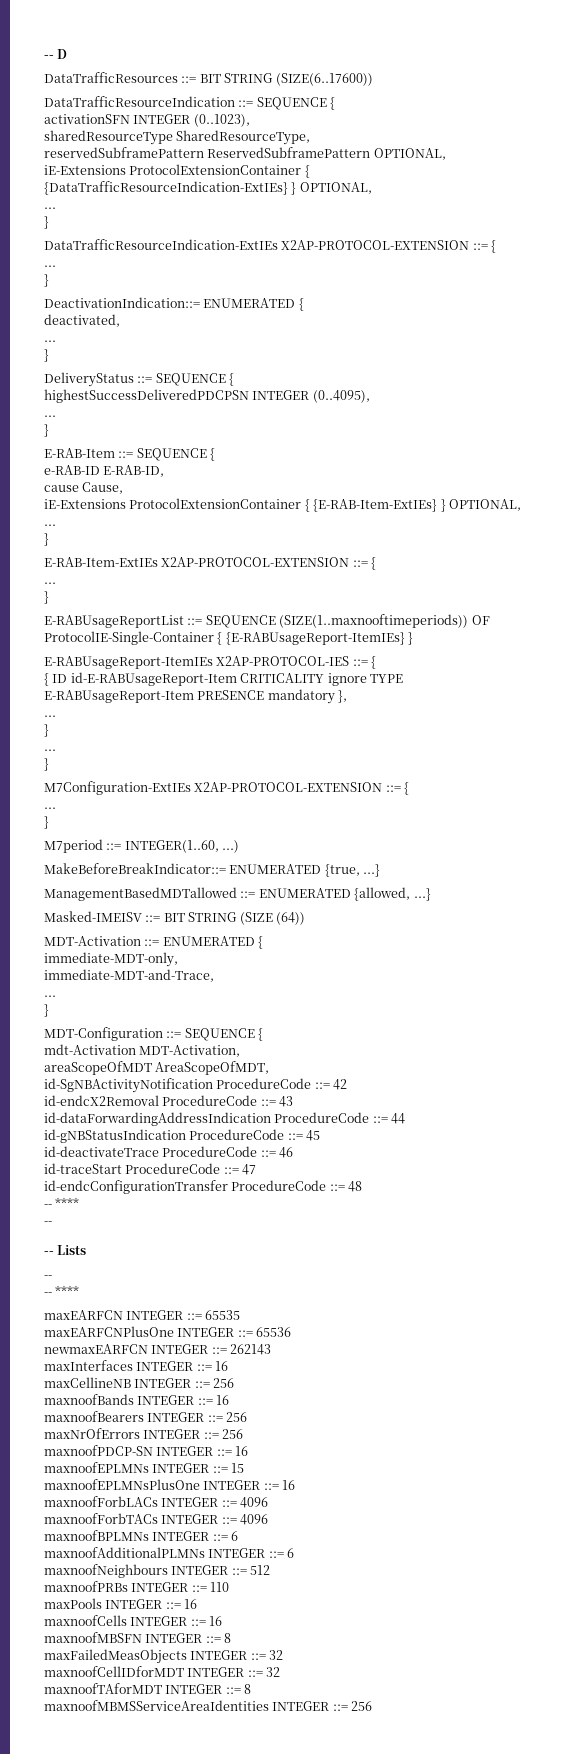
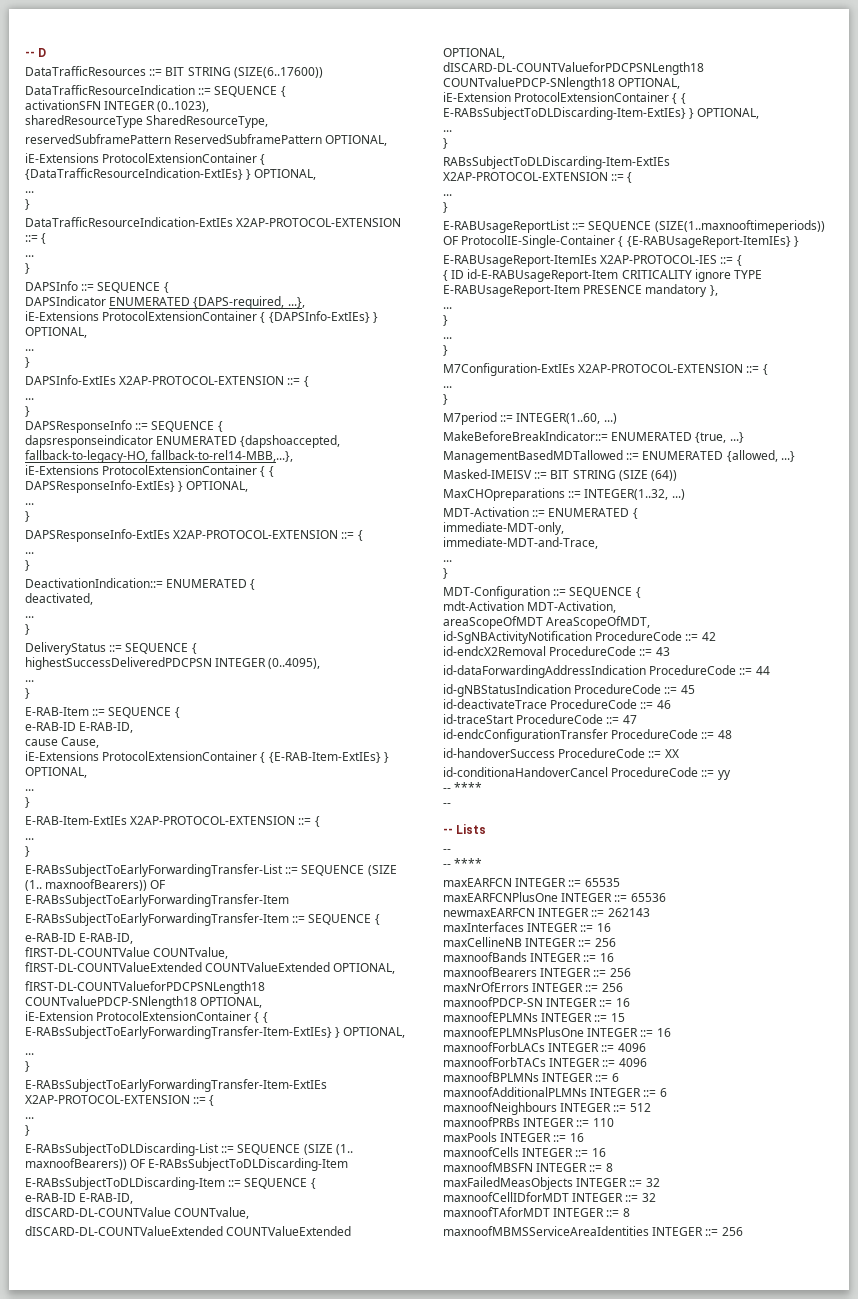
+ DAPSInfo ::= SEQUENCE {
+ DAPSIndicator ENUMERATED {DAPS-required, ...},
+ iE-Extensions ProtocolExtensionContainer { {DAPSInfo-ExtIEs} } OPTIONAL,
+ ...
+ }
+ DAPSInfo-ExtIEs X2AP-PROTOCOL-EXTENSION ::= {
+ ...
+ }
+ DAPSResponseInfo ::= SEQUENCE {
+ dapsresponseindicator ENUMERATED {dapshoaccepted, fallback-to-legacy-HO, fallback-to-rel14-MBB,...},
+ iE-Extensions ProtocolExtensionContainer { { DAPSResponseInfo-ExtIEs} } OPTIONAL,
+ ...
+ }
+ DAPSResponseInfo-ExtIEs X2AP-PROTOCOL-EXTENSION ::= {
+ ...
+ }
+ E-RABsSubjectToEarlyForwardingTransfer-List ::= SEQUENCE (SIZE (1.. maxnoofBearers)) OF E-RABsSubjectToEarlyForwardingTransfer-Item
+ E-RABsSubjectToEarlyForwardingTransfer-Item ::= SEQUENCE {
+ e-RAB-ID E-RAB-ID,
+ fIRST-DL-COUNTValue COUNTvalue,
+ fIRST-DL-COUNTValueExtended COUNTValueExtended OPTIONAL,
+ fIRST-DL-COUNTValueforPDCPSNLength18 COUNTvaluePDCP-SNlength18 OPTIONAL,
+ iE-Extension ProtocolExtensionContainer { { E-RABsSubjectToEarlyForwardingTransfer-Item-ExtIEs} } OPTIONAL,
+ ...
+ }
+ E-RABsSubjectToEarlyForwardingTransfer-Item-ExtIEs X2AP-PROTOCOL-EXTENSION ::= {
+ ...
+ }
+ E-RABsSubjectToDLDiscarding-List ::= SEQUENCE (SIZE (1.. maxnoofBearers)) OF E-RABsSubjectToDLDiscarding-Item
+ E-RABsSubjectToDLDiscarding-Item ::= SEQUENCE {
+ e-RAB-ID E-RAB-ID,
+ dISCARD-DL-COUNTValue COUNTvalue,
+ dISCARD-DL-COUNTValueExtended COUNTValueExtended OPTIONAL,
+ dISCARD-DL-COUNTValueforPDCPSNLength18 COUNTvaluePDCP-SNlength18 OPTIONAL,
+ iE-Extension ProtocolExtensionContainer { { E-RABsSubjectToDLDiscarding-Item-ExtIEs} } OPTIONAL,
+ ...
+ }
+ RABsSubjectToDLDiscarding-Item-ExtIEs X2AP-PROTOCOL-EXTENSION ::= {
+ ...
+ }
+ MaxCHOpreparations ::= INTEGER(1..32, ...)
+ id-handoverSuccess ProcedureCode ::= XX
+ id-conditionaHandoverCancel ProcedureCode ::= yy

